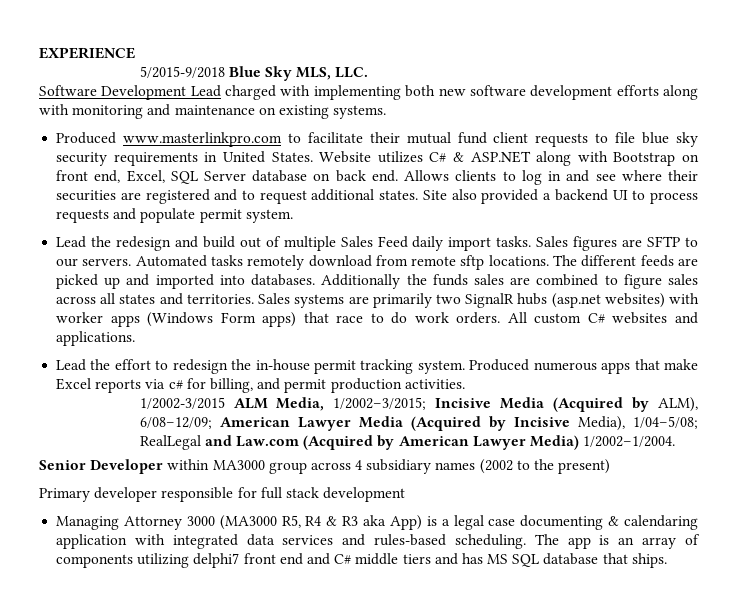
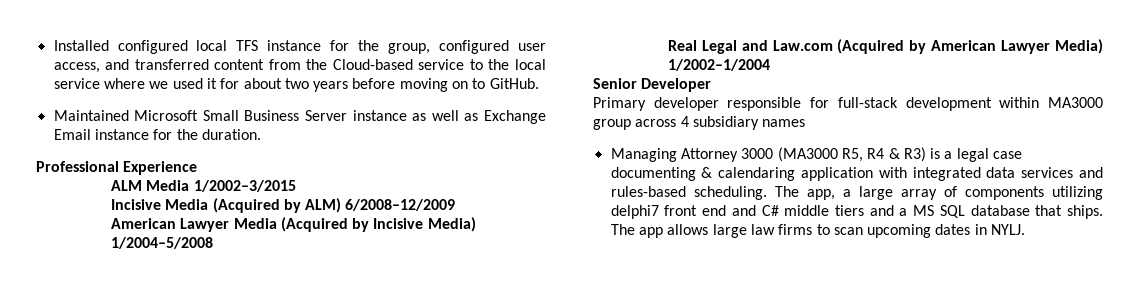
- EXPERIENCE
- 5/2015-9/2018 Blue Sky MLS, LLC.
- Software Development Lead charged with implementing both new software development efforts along with monitoring and maintenance on existing systems.
- Produced www.masterlinkpro.com to facilitate their mutual fund client requests to file blue sky security requirements in United States. Website utilizes C# & ASP.NET along with Bootstrap on front end, Excel, SQL Server database on back end. Allows clients to log in and see where their securities are registered and to request additional states. Site also provided a backend UI to process requests and populate permit system.
- Lead the redesign and build out of multiple Sales Feed daily import tasks. Sales figures are SFTP to our servers. Automated tasks remotely download from remote sftp locations. The different feeds are picked up and imported into databases. Additionally the funds sales are combined to figure sales across all states and territories. Sales systems are primarily two SignalR hubs (asp.net websites) with worker apps (Windows Form apps) that race to do work orders. All custom C# websites and applications.
- Lead the effort to redesign the in-house permit tracking system. Produced numerous apps that make Excel reports via c# for billing, and permit production activities.
- 1/2002-3/2015 ALM Media, 1/2002–3/2015; Incisive Media (Acquired by ALM), 6/08–12/09; American Lawyer Media (Acquired by Incisive Media), 1/04–5/08; RealLegal and Law.com (Acquired by American Lawyer Media) 1/2002–1/2004.
+ Installed configured local TFS instance for the group, configured user access, and transferred content from the Cloud-based service to the local service where we used it for about two years before moving on to GitHub.
+ Maintained Microsoft Small Business Server instance as well as Exchange Email instance for the duration.
+ Professional Experience
+ ALM Media 1/2002–3/2015
+ Incisive Media (Acquired by ALM) 6/2008–12/2009
+ American Lawyer Media (Acquired by Incisive Media) 1/2004–5/2008
+ Real Legal and Law.com (Acquired by American Lawyer Media) 1/2002–1/2004
- Senior Developer within MA3000 group across 4 subsidiary names (2002 to the present)
- Primary developer responsible for full stack development
+ Senior Developer
+ Primary developer responsible for full-stack development within MA3000 group across 4 subsidiary names
- Managing Attorney 3000 (MA3000 R5, R4 & R3 aka App) is a legal case documenting & calendaring application with integrated data services and rules-based scheduling.
+ Managing Attorney 3000 (MA3000 R5, R4 & R3) is a legal case documenting & calendaring application with integrated data services and rules-based scheduling.
- The app is an array of components utilizing delphi7 front end and C# middle tiers and has MS SQL database that ships.
+ The app, a large array of components utilizing delphi7 front end and C# middle tiers and a MS SQL database that ships.
+ The app allows large law firms to scan upcoming dates in NYLJ.

